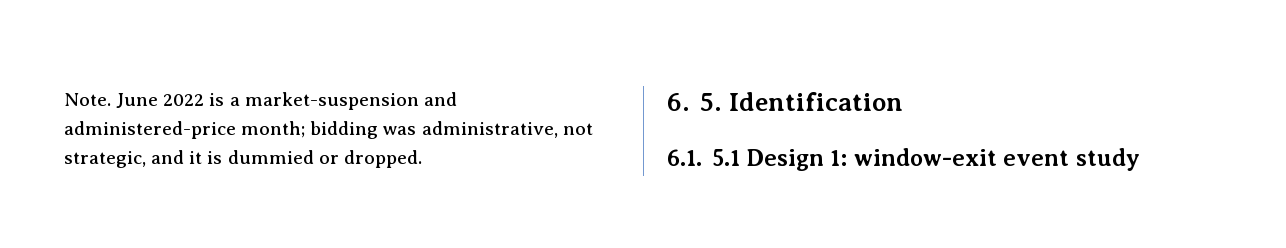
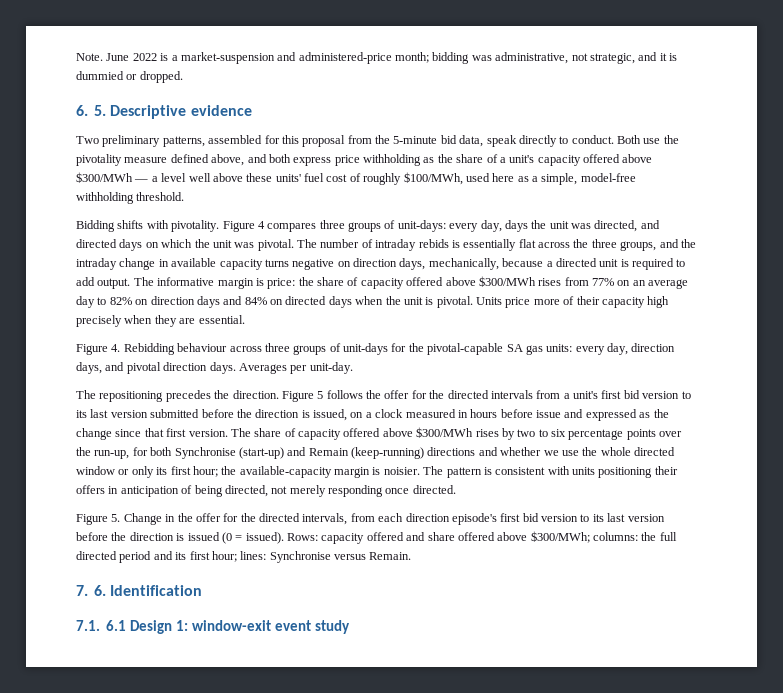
- 6. 5. Identification
+ 6. 5. Descriptive evidence
+ Two preliminary patterns, assembled for this proposal from the 5-minute bid data, speak directly to conduct. Both use the pivotality measure defined above, and both express price withholding as the share of a unit's capacity offered above $300/MWh — a level well above these units' fuel cost of roughly $100/MWh, used here as a simple, model-free withholding threshold.
+ Bidding shifts with pivotality. Figure 4 compares three groups of unit-days: every day, days the unit was directed, and directed days on which the unit was pivotal. The number of intraday rebids is essentially flat across the three groups, and the intraday change in available capacity turns negative on direction days, mechanically, because a directed unit is required to add output. The informative margin is price: the share of capacity offered above $300/MWh rises from 77% on an average day to 82% on direction days and 84% on directed days when the unit is pivotal. Units price more of their capacity high precisely when they are essential.
+ Figure 4. Rebidding behaviour across three groups of unit-days for the pivotal-capable SA gas units: every day, direction days, and pivotal direction days. Averages per unit-day.
+ The repositioning precedes the direction. Figure 5 follows the offer for the directed intervals from a unit's first bid version to its last version submitted before the direction is issued, on a clock measured in hours before issue and expressed as the change since that first version. The share of capacity offered above $300/MWh rises by two to six percentage points over the run-up, for both Synchronise (start-up) and Remain (keep-running) directions and whether we use the whole directed window or only its first hour; the available-capacity margin is noisier. The pattern is consistent with units positioning their offers in anticipation of being directed, not merely responding once directed.
+ Figure 5. Change in the offer for the directed intervals, from each direction episode's first bid version to its last version before the direction is issued (0 = issued). Rows: capacity offered and share offered above $300/MWh; columns: the full directed period and its first hour; lines: Synchronise versus Remain.
+ 7. 6. Identification
- 6.1. 5.1 Design 1: window-exit event study
+ 7.1. 6.1 Design 1: window-exit event study

